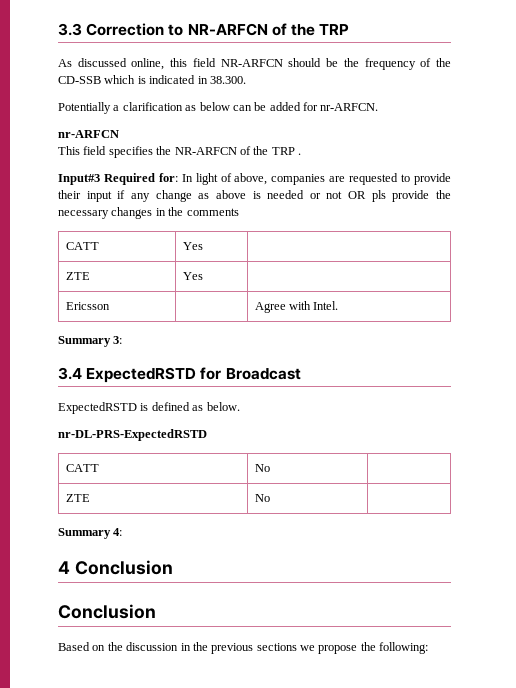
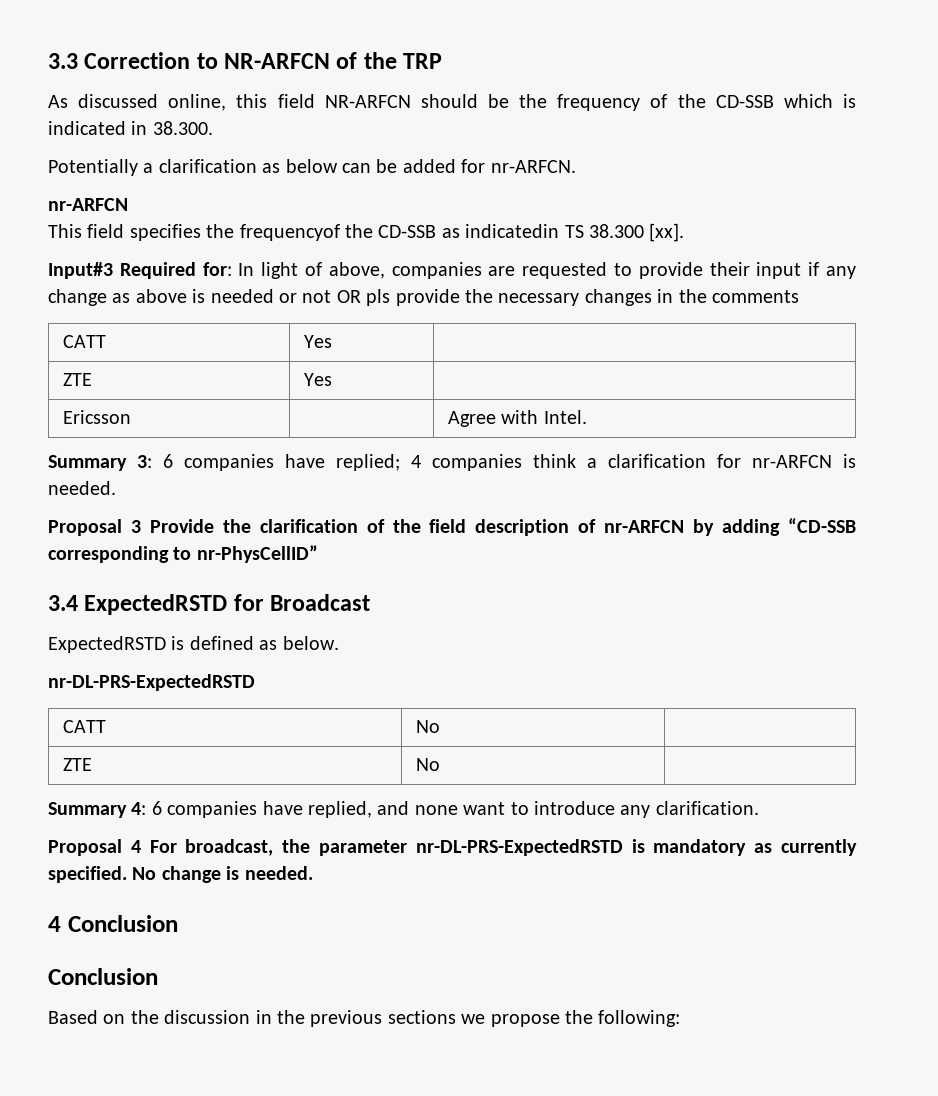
- This field specifies the NR-ARFCN of the TRP .
+ This field specifies the frequencyof the CD-SSB as indicatedin TS 38.300 [xx].
- Summary 3:
+ Summary 3: 6 companies have replied; 4 companies think a clarification for nr-ARFCN is needed.
+ Proposal 3 Provide the clarification of the field description of nr-ARFCN by adding “CD-SSB corresponding to nr-PhysCellID”
- Summary 4:
+ Summary 4: 6 companies have replied, and none want to introduce any clarification.
+ Proposal 4 For broadcast, the parameter nr-DL-PRS-ExpectedRSTD is mandatory as currently specified. No change is needed.

